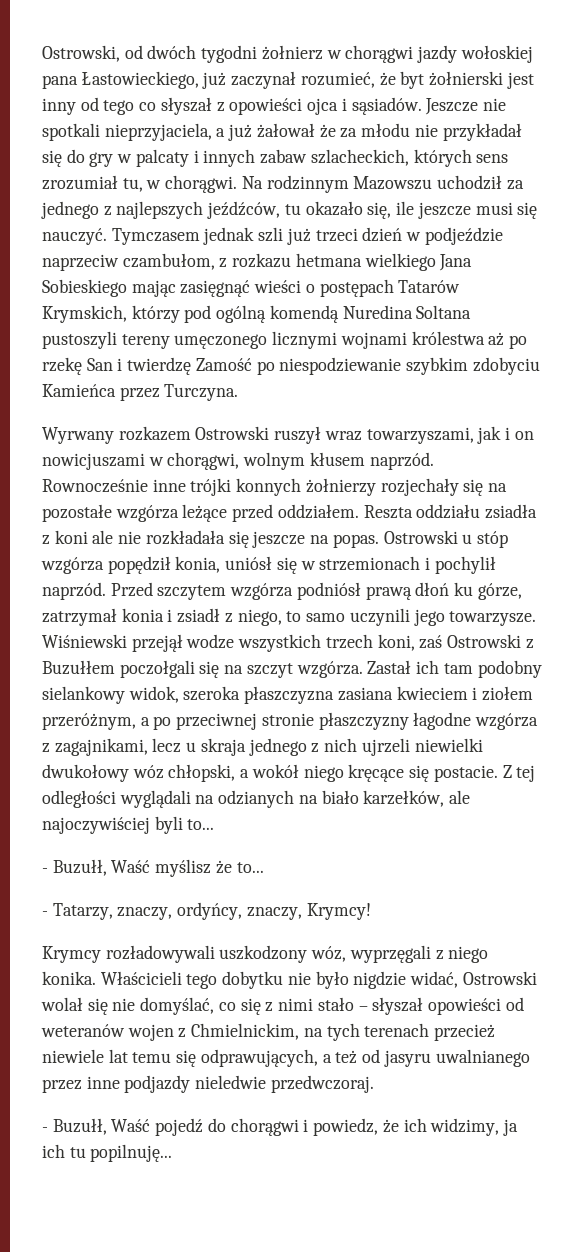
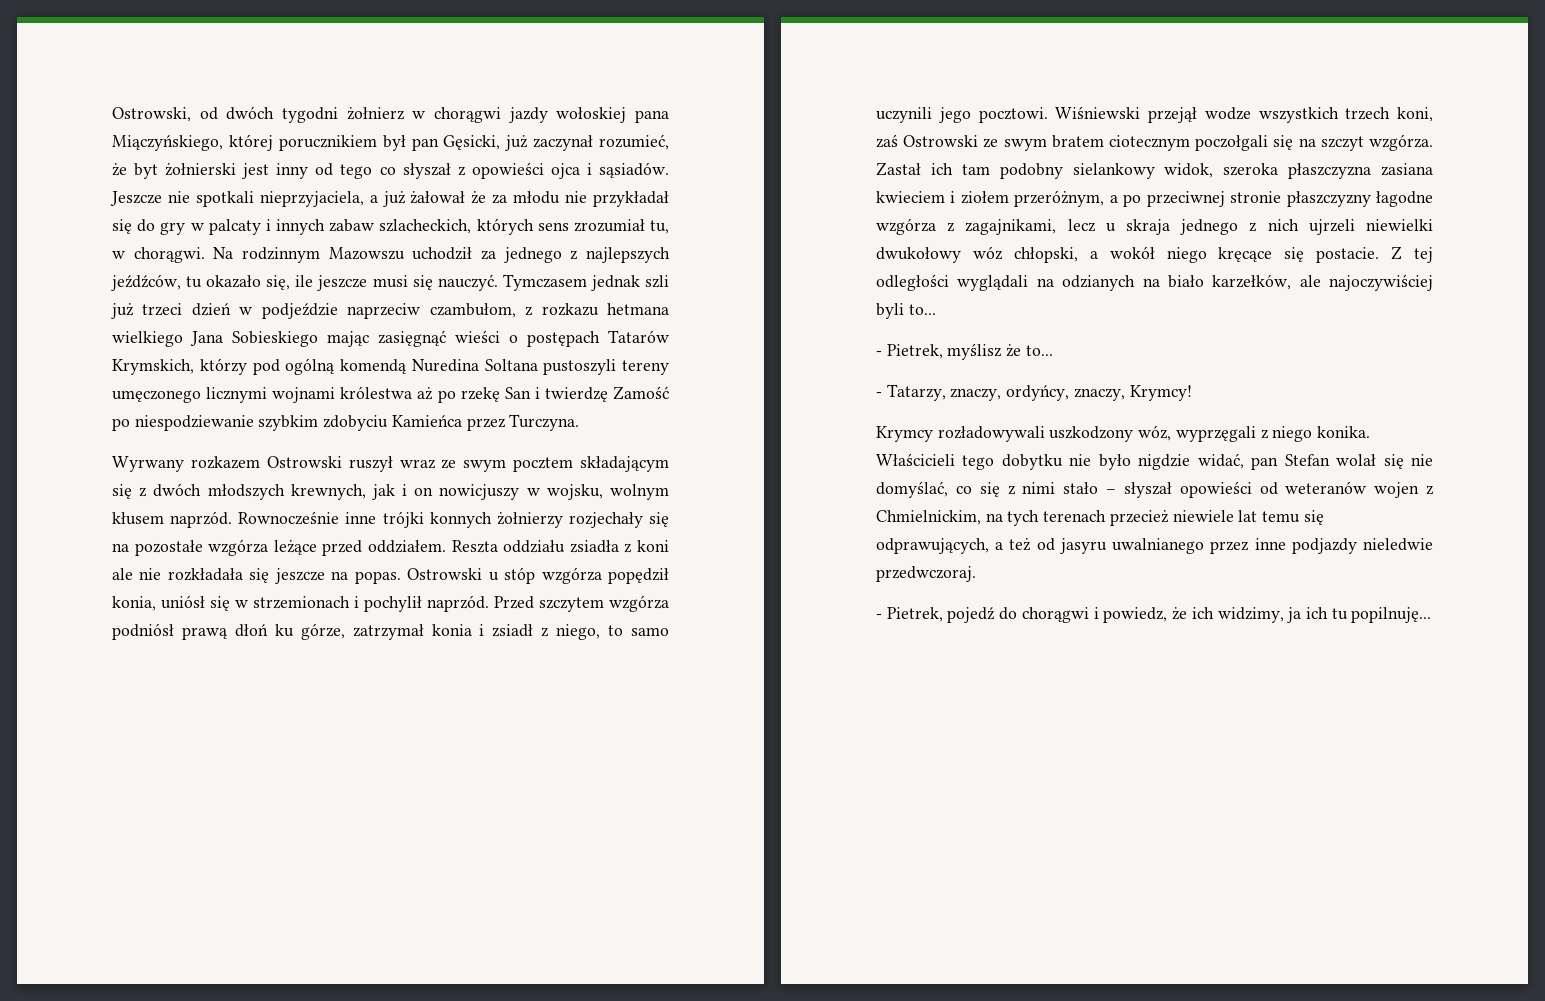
- Ostrowski, od dwóch tygodni żołnierz w chorągwi jazdy wołoskiej pana Łastowieckiego, już zaczynał rozumieć, że byt żołnierski jest inny od tego co słyszał z opowieści ojca i sąsiadów.
+ Ostrowski, od dwóch tygodni żołnierz w chorągwi jazdy wołoskiej pana Miączyńskiego, której porucznikiem był pan Gęsicki, już zaczynał rozumieć, że byt żołnierski jest inny od tego co słyszał z opowieści ojca i sąsiadów.
- Wyrwany rozkazem Ostrowski ruszył wraz towarzyszami, jak i on nowicjuszami w chorągwi, wolnym kłusem naprzód.
+ Wyrwany rozkazem Ostrowski ruszył wraz ze swym pocztem składającym się z dwóch młodszych krewnych, jak i on nowicjuszy w wojsku, wolnym kłusem naprzód.
- Przed szczytem wzgórza podniósł prawą dłoń ku górze, zatrzymał konia i zsiadł z niego, to samo uczynili jego towarzysze.
+ Przed szczytem wzgórza podniósł prawą dłoń ku górze, zatrzymał konia i zsiadł z niego, to samo uczynili jego pocztowi.
- Wiśniewski przejął wodze wszystkich trzech koni, zaś Ostrowski z Buzułłem poczołgali się na szczyt wzgórza.
+ Wiśniewski przejął wodze wszystkich trzech koni, zaś Ostrowski ze swym bratem ciotecznym poczołgali się na szczyt wzgórza.
- - Buzułł, Waść myślisz że to...
+ - Pietrek, myślisz że to...
- Właścicieli tego dobytku nie było nigdzie widać, Ostrowski wolał się nie domyślać, co się z nimi stało – słyszał opowieści od weteranów wojen z Chmielnickim, na tych terenach przecież niewiele lat temu się odprawujących, a też od jasyru uwalnianego przez inne podjazdy nieledwie przedwczoraj.
+ Właścicieli tego dobytku nie było nigdzie widać, pan Stefan wolał się nie domyślać, co się z nimi stało – słyszał opowieści od weteranów wojen z Chmielnickim, na tych terenach przecież niewiele lat temu się odprawujących, a też od jasyru uwalnianego przez inne podjazdy nieledwie przedwczoraj.
- - Buzułł, Waść pojedź do chorągwi i powiedz, że ich widzimy, ja ich tu popilnuję...
+ - Pietrek, pojedź do chorągwi i powiedz, że ich widzimy, ja ich tu popilnuję...

